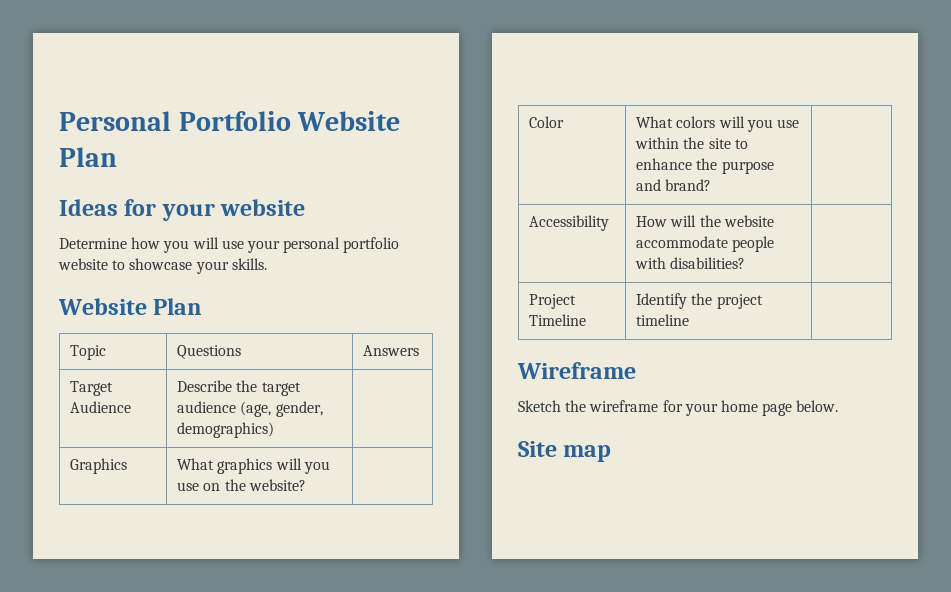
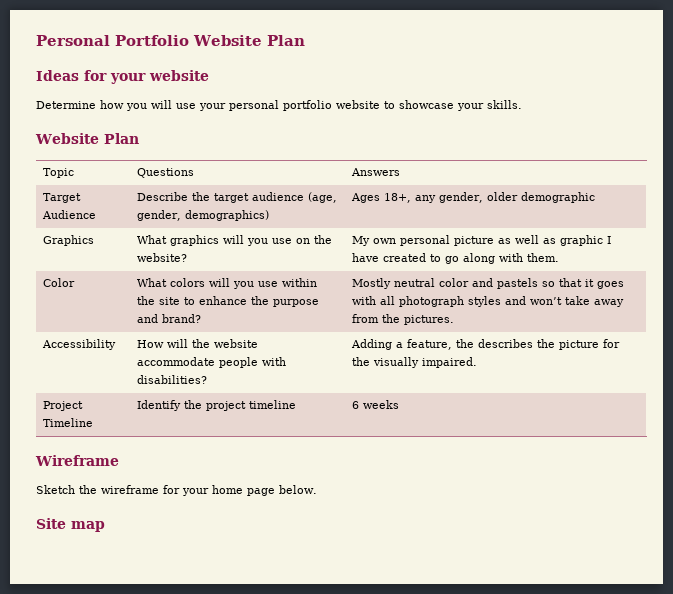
- Target Audience | Describe the target audience (age, gender, demographics) |
+ Target Audience | Describe the target audience (age, gender, demographics) | Ages 18+, any gender, older demographic
- Graphics | What graphics will you use on the website? |
+ Graphics | What graphics will you use on the website? | My own personal picture as well as graphic I have created to go along with them.
- Color | What colors will you use within the site to enhance the purpose and brand? |
+ Color | What colors will you use within the site to enhance the purpose and brand? | Mostly neutral color and pastels so that it goes with all photograph styles and won’t take away from the pictures.
- Accessibility | How will the website accommodate people with disabilities? |
+ Accessibility | How will the website accommodate people with disabilities? | Adding a feature, the describes the picture for the visually impaired.
- Project Timeline | Identify the project timeline |
+ Project Timeline | Identify the project timeline | 6 weeks

